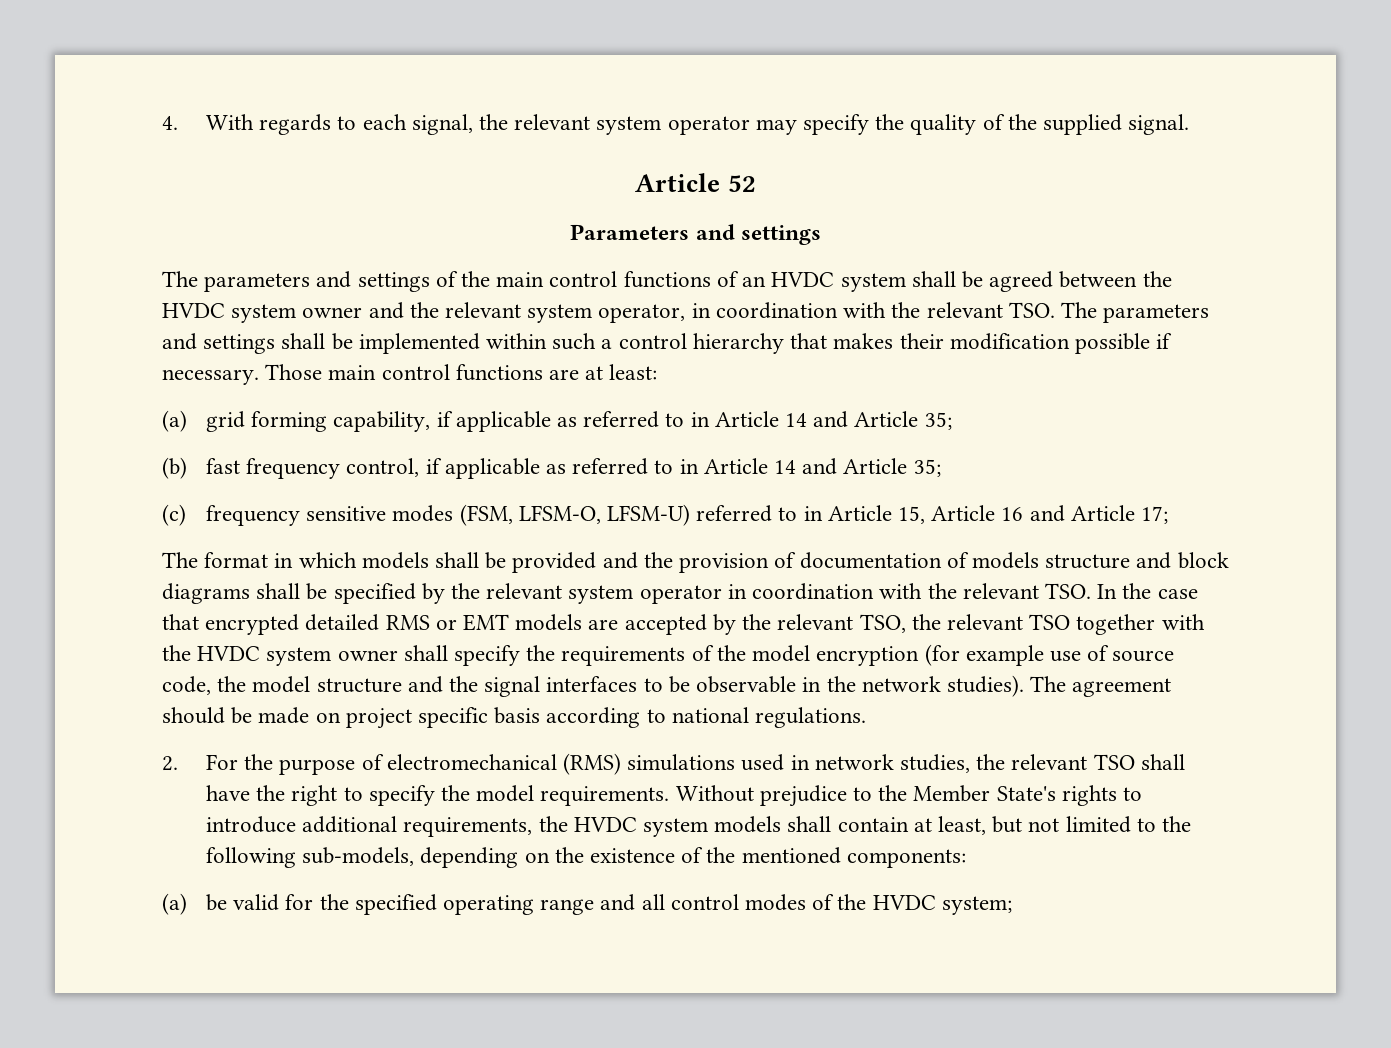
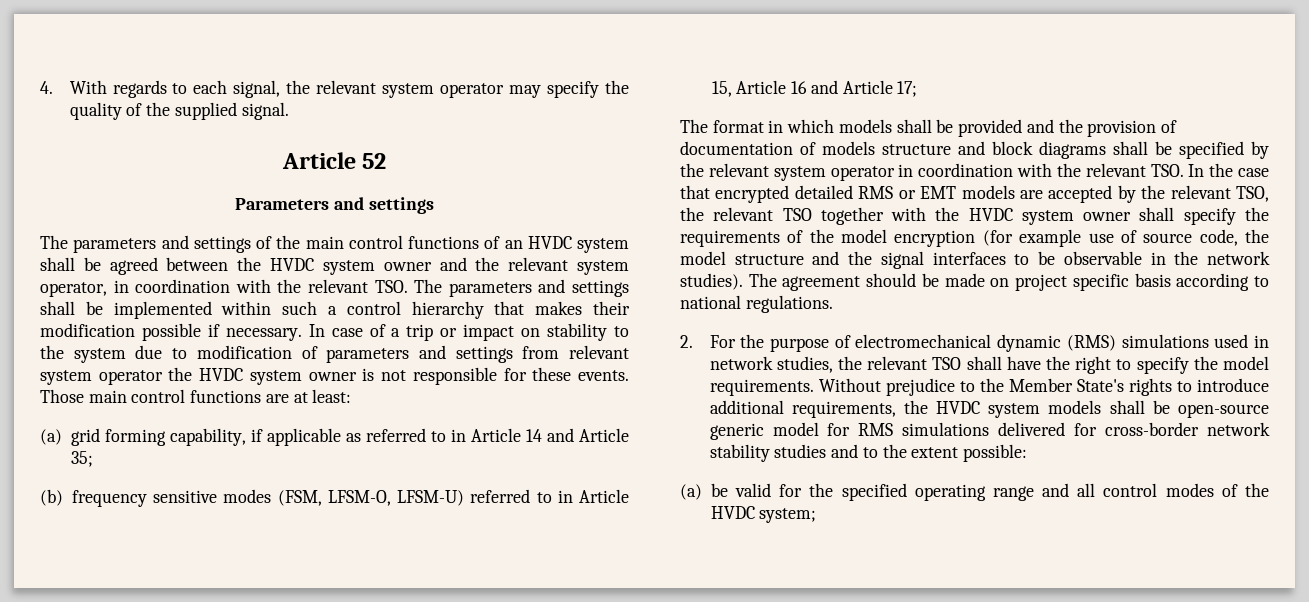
+ In case of a trip or impact on stability to the system due to modification of parameters and settings from relevant system operator the HVDC system owner is not responsible for these events.
- (b) fast frequency control, if applicable as referred to in Article 14 and Article 35;
- (c) frequency sensitive modes (FSM, LFSM-O, LFSM-U) referred to in Article 15, Article 16 and Article 17;
+ (b) frequency sensitive modes (FSM, LFSM-O, LFSM-U) referred to in Article 15, Article 16 and Article 17;
- 2. For the purpose of electromechanical (RMS) simulations used in network studies, the relevant TSO shall have the right to specify the model requirements.
+ 2. For the purpose of electromechanical dynamic (RMS) simulations used in network studies, the relevant TSO shall have the right to specify the model requirements.
- Without prejudice to the Member State's rights to introduce additional requirements, the HVDC system models shall contain at least, but not limited to the following sub-models, depending on the existence of the mentioned components:
+ Without prejudice to the Member State's rights to introduce additional requirements, the HVDC system models shall be open-source generic model for RMS simulations delivered for cross-border network stability studies and to the extent possible:

